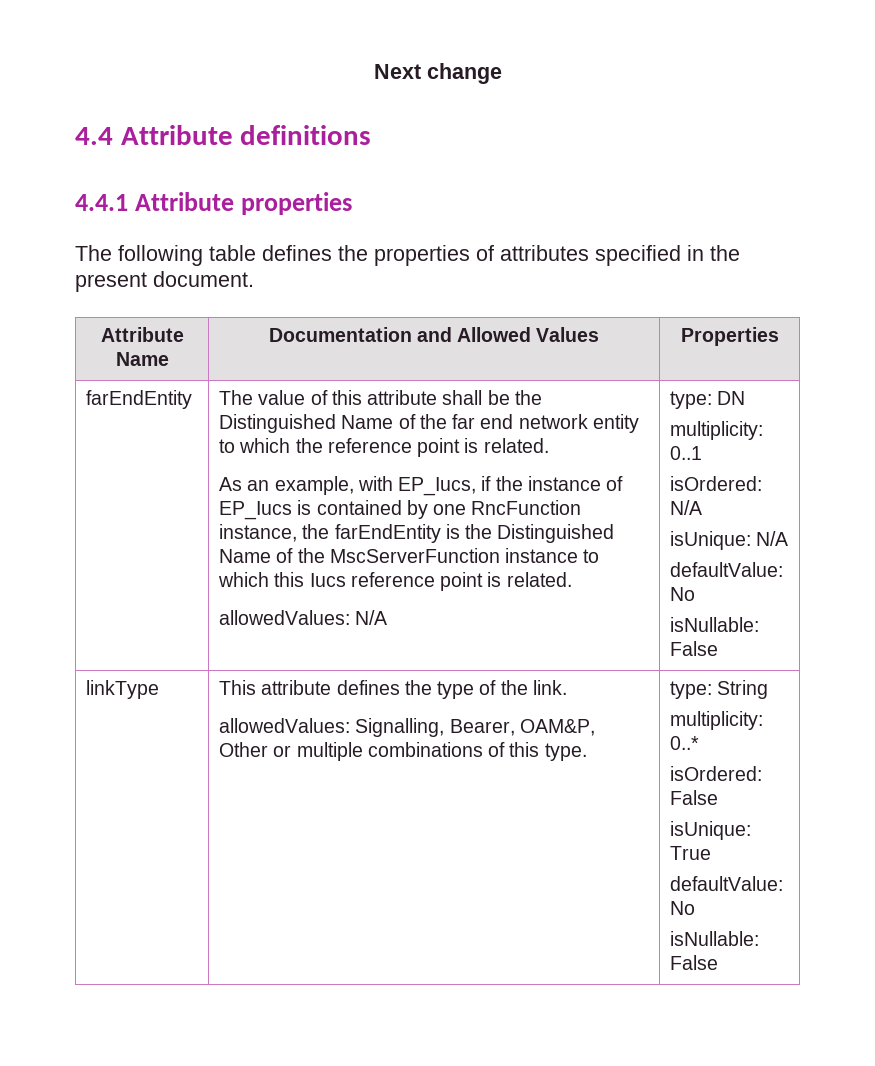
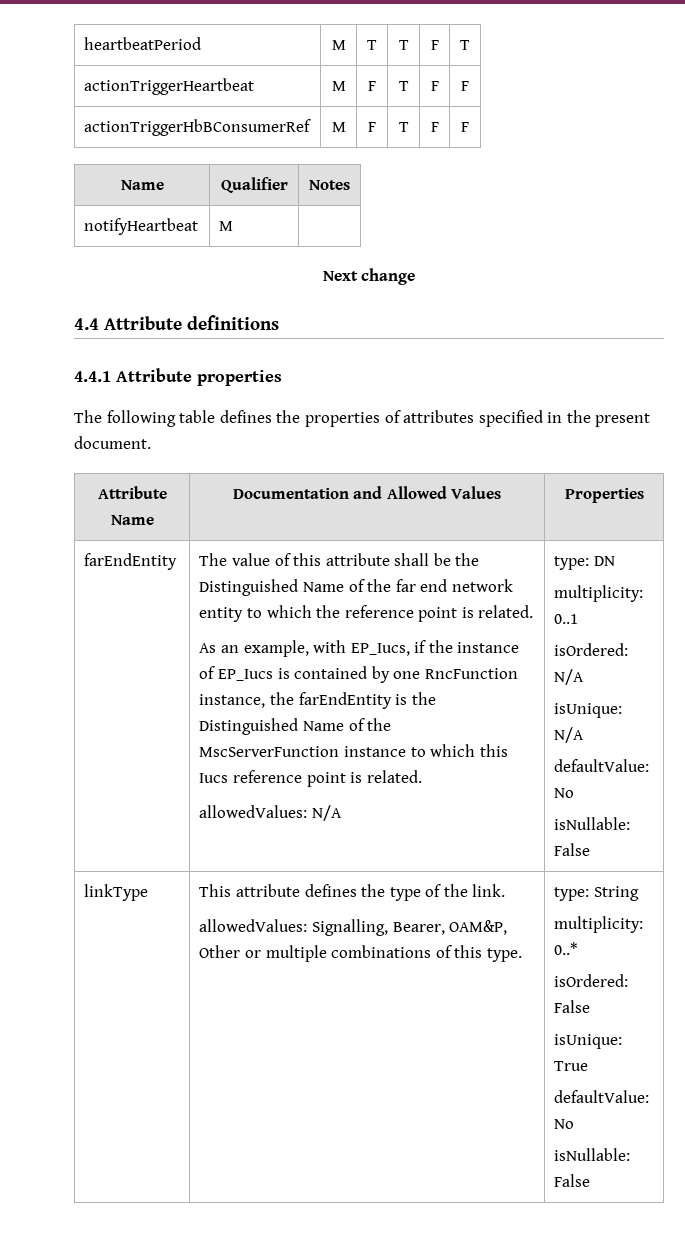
+ heartbeatPeriod | M | T | T | F | T
+ actionTriggerHeartbeat | M | F | T | F | F
+ actionTriggerHbBConsumerRef | M | F | T | F | F
+ Name | Qualifier | Notes
+ notifyHeartbeat | M |

